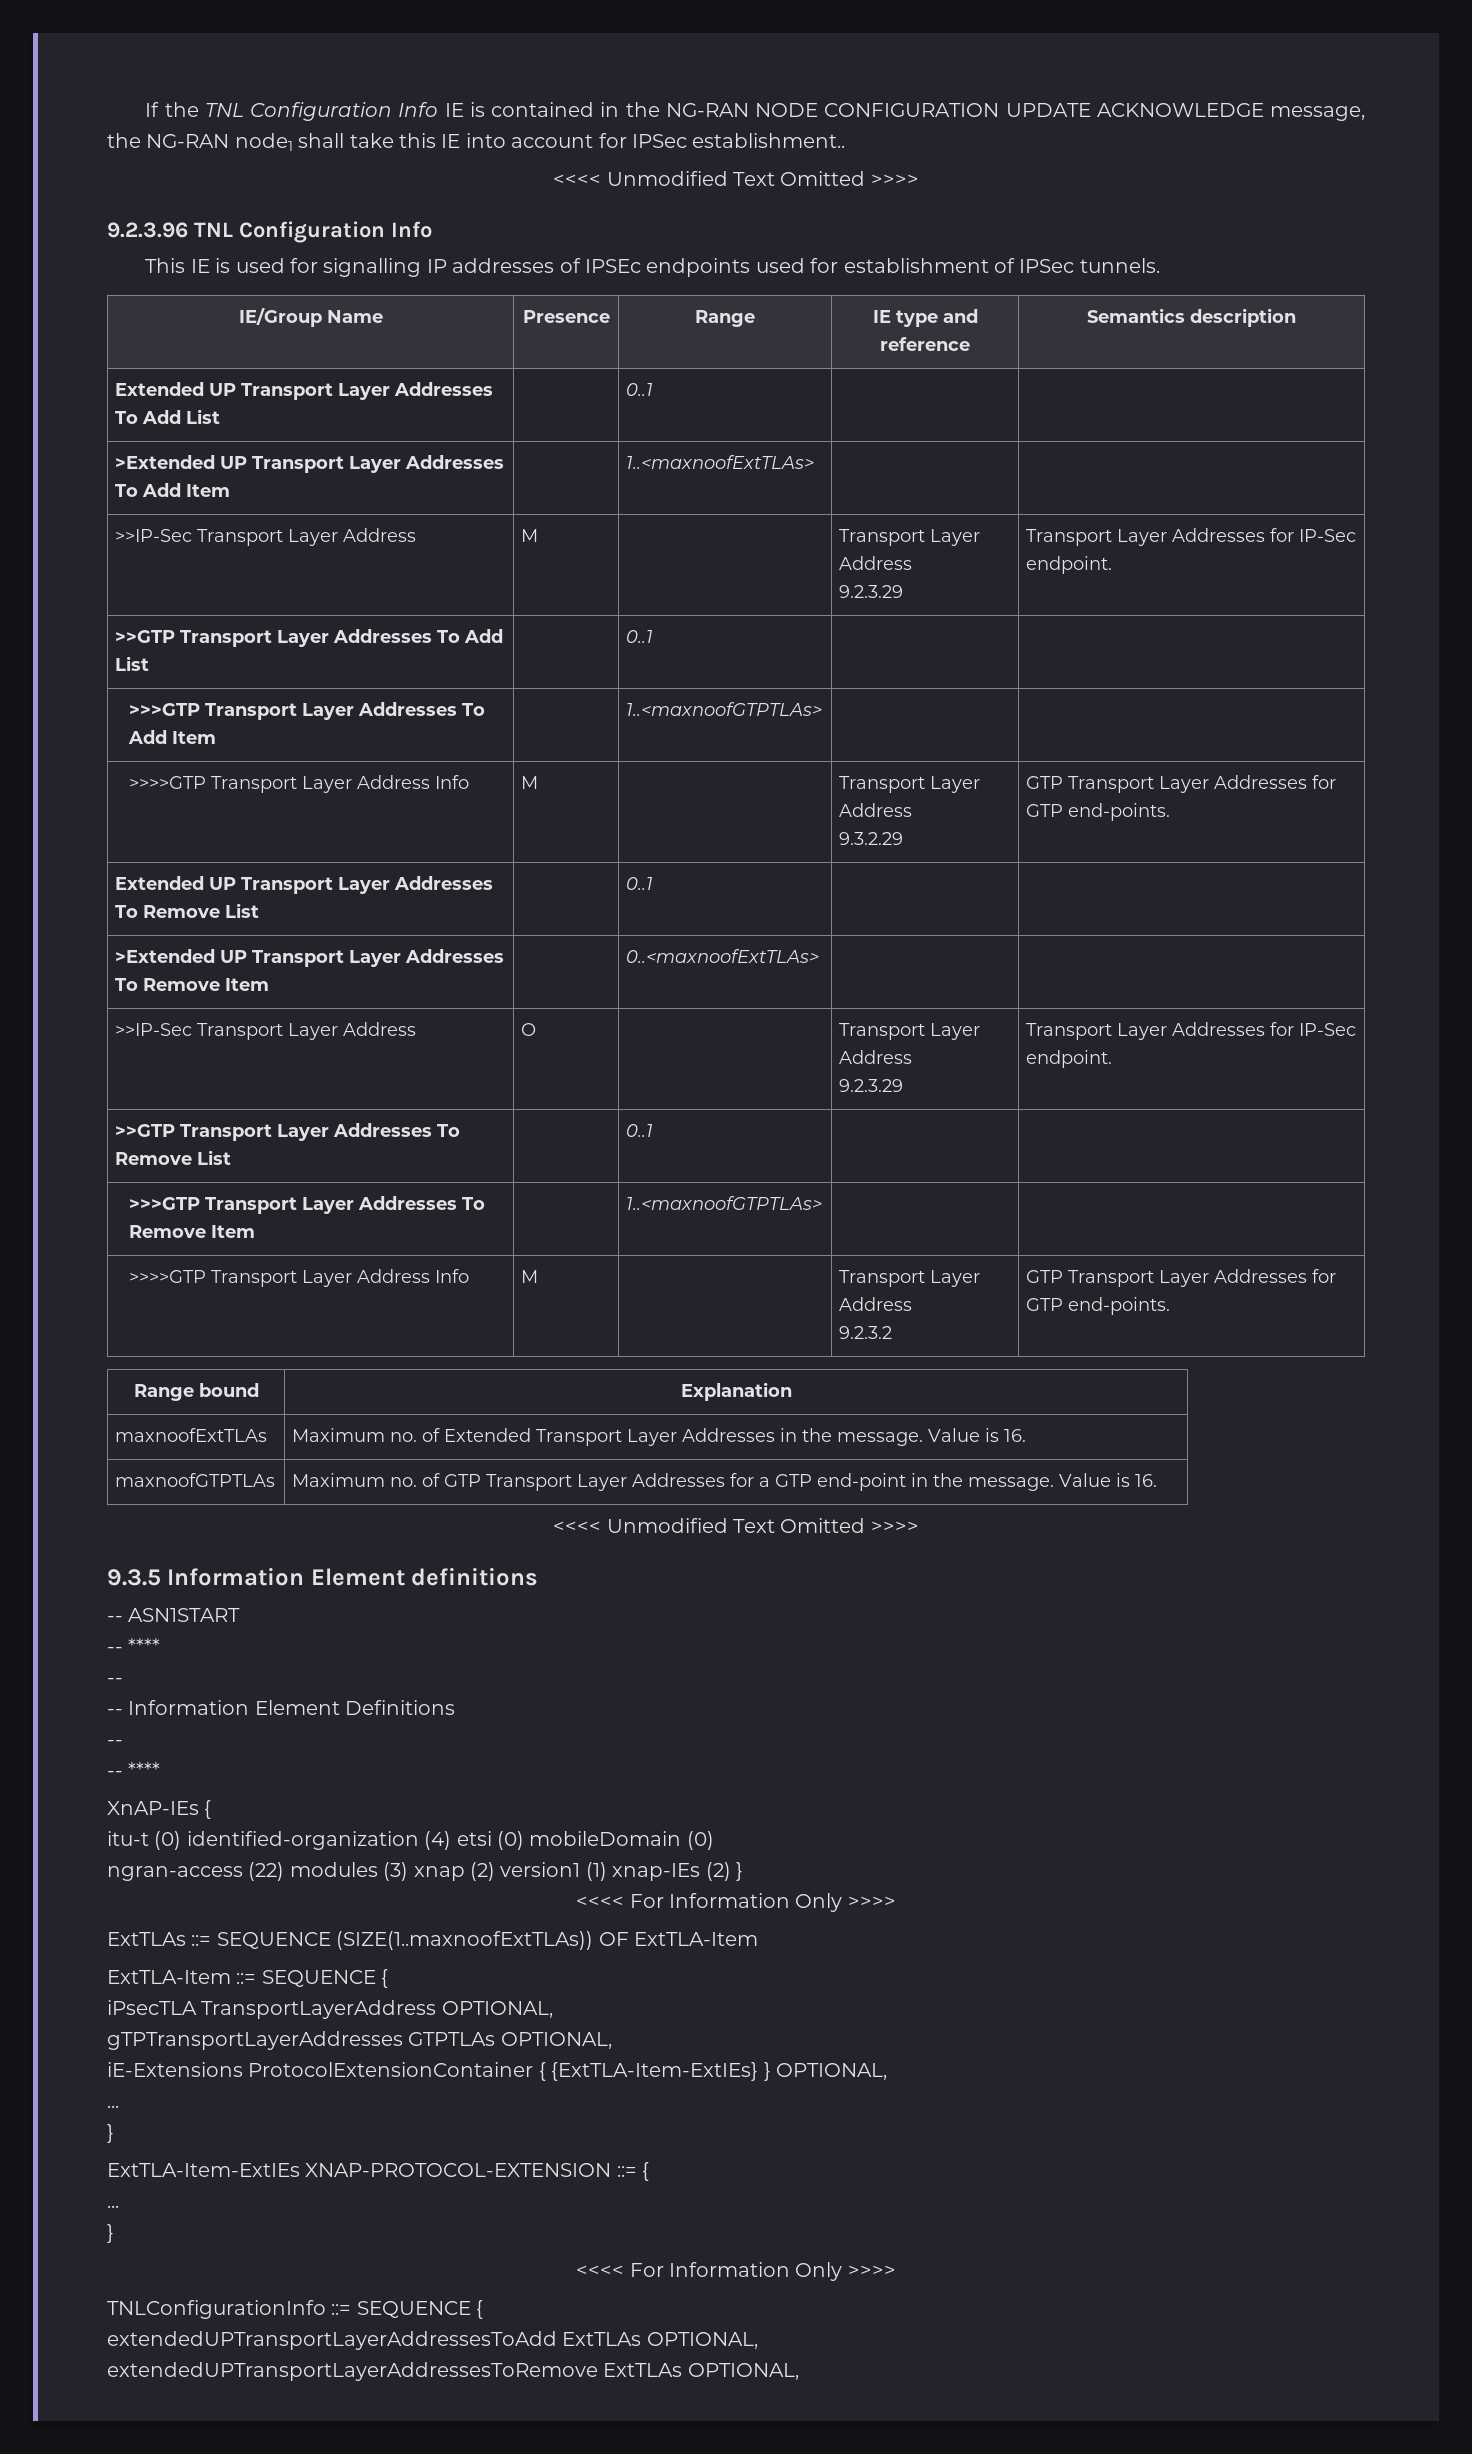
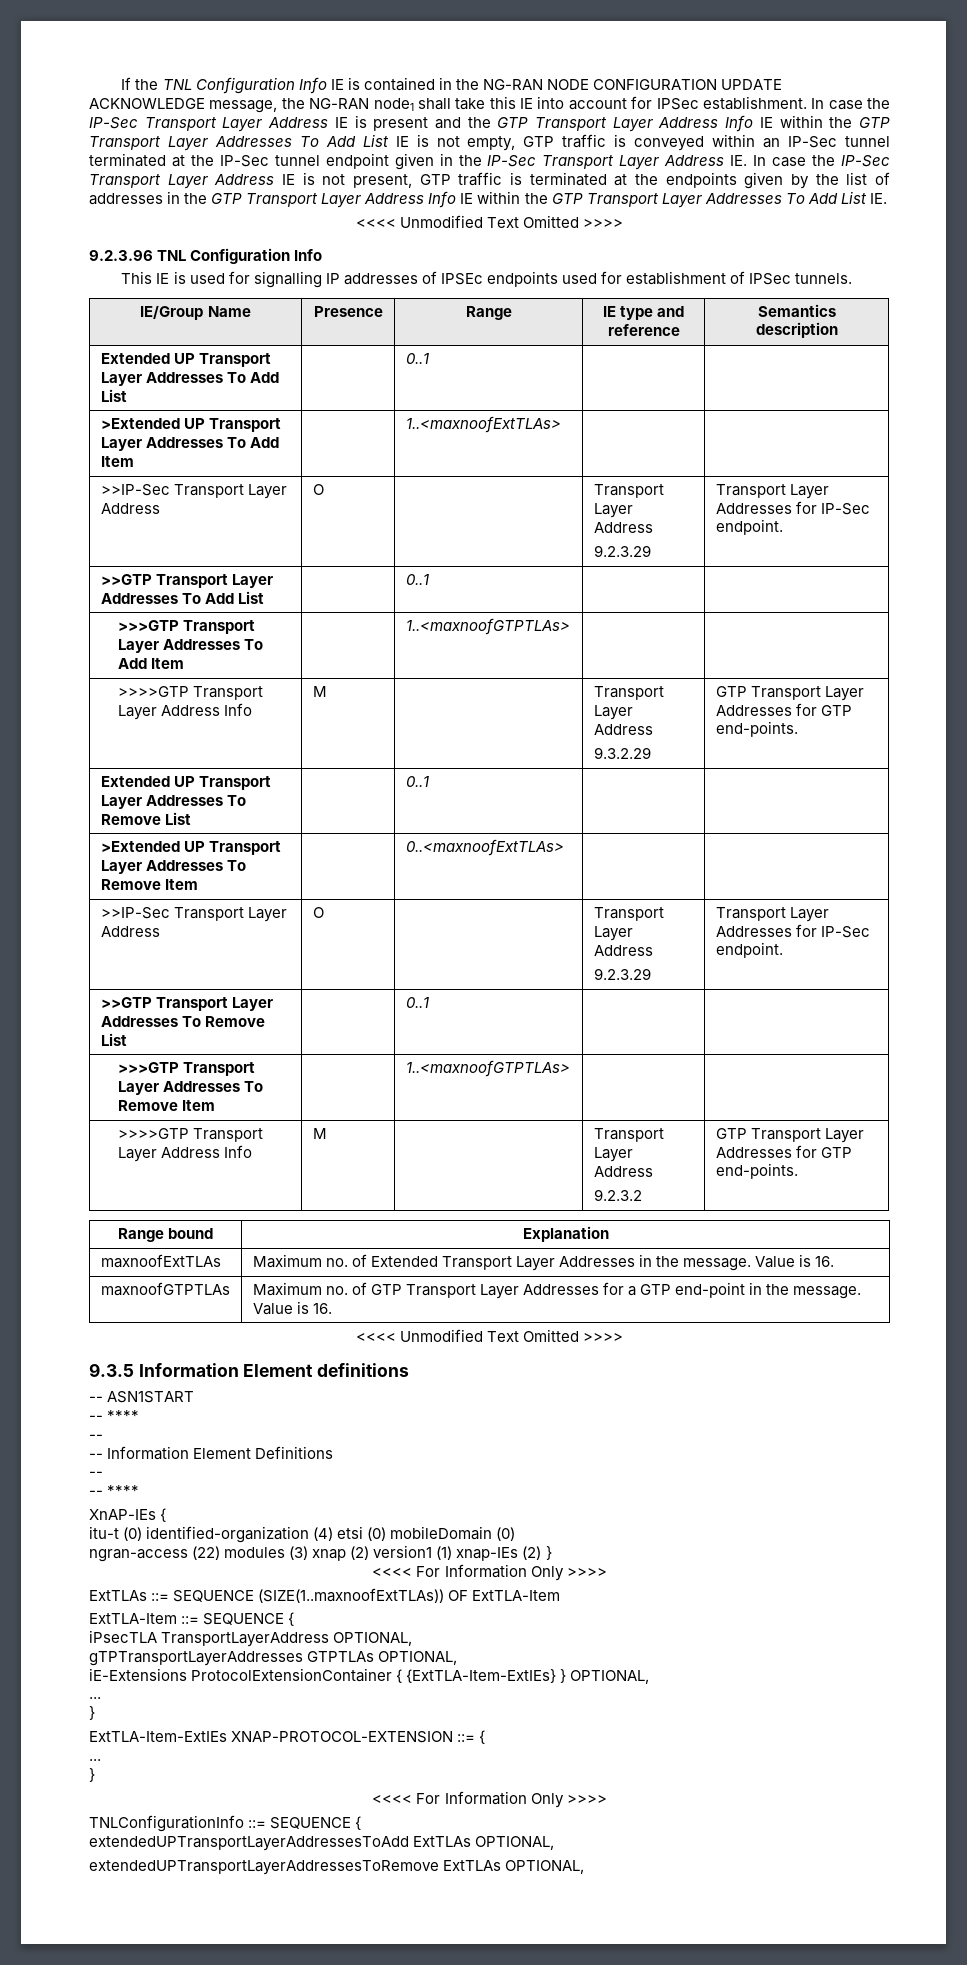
- If the TNL Configuration Info IE is contained in the NG-RAN NODE CONFIGURATION UPDATE ACKNOWLEDGE message, the NG-RAN node1 shall take this IE into account for IPSec establishment..
+ If the TNL Configuration Info IE is contained in the NG-RAN NODE CONFIGURATION UPDATE ACKNOWLEDGE message, the NG-RAN node1 shall take this IE into account for IPSec establishment. In case the IP-Sec Transport Layer Address IE is present and the GTP Transport Layer Address Info IE within the GTP Transport Layer Addresses To Add List IE is not empty, GTP traffic is conveyed within an IP-Sec tunnel terminated at the IP-Sec tunnel endpoint given in the IP-Sec Transport Layer Address IE. In case the IP-Sec Transport Layer Address IE is not present, GTP traffic is terminated at the endpoints given by the list of addresses in the GTP Transport Layer Address Info IE within the GTP Transport Layer Addresses To Add List IE.
  >Extended UP Transport Layer Addresses To Add Item | | 1..<maxnoofExtTLAs> | |
- >>IP-Sec Transport Layer Address | M | | Transport Layer Address
+ >>IP-Sec Transport Layer Address | O | | Transport Layer Address

